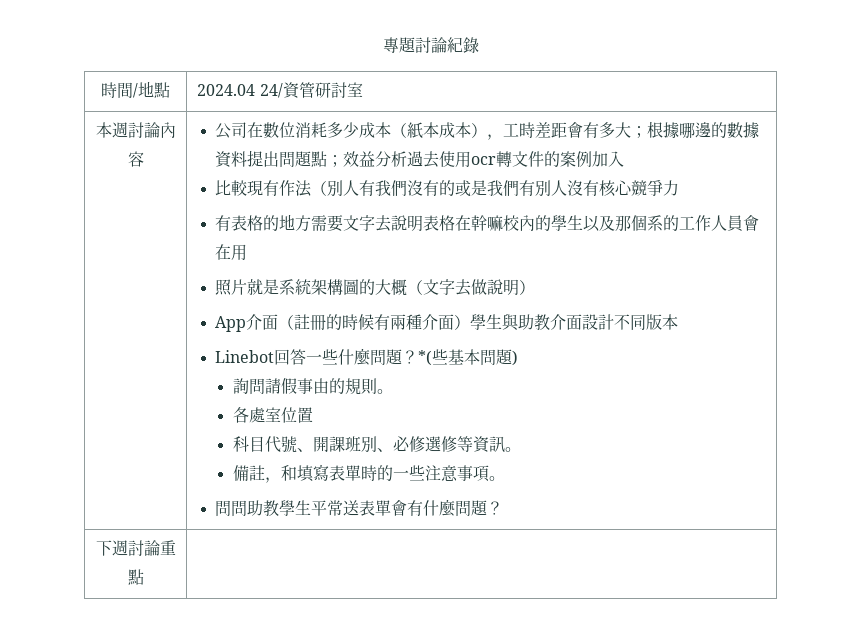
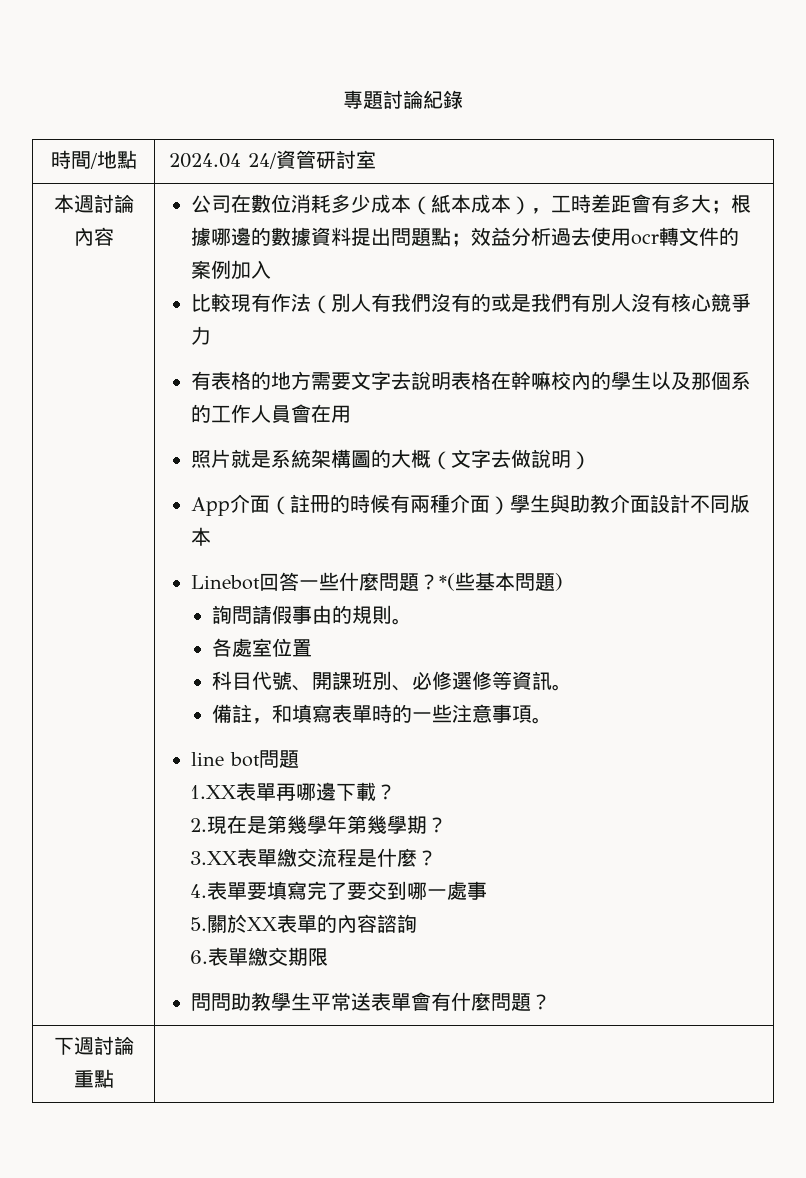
+ line bot問題
+ 1.XX表單再哪邊下載？
+ 2.現在是第幾學年第幾學期？
+ 3.XX表單繳交流程是什麼？
+ 4.表單要填寫完了要交到哪一處事
+ 5.關於XX表單的內容諮詢
+ 6.表單繳交期限

